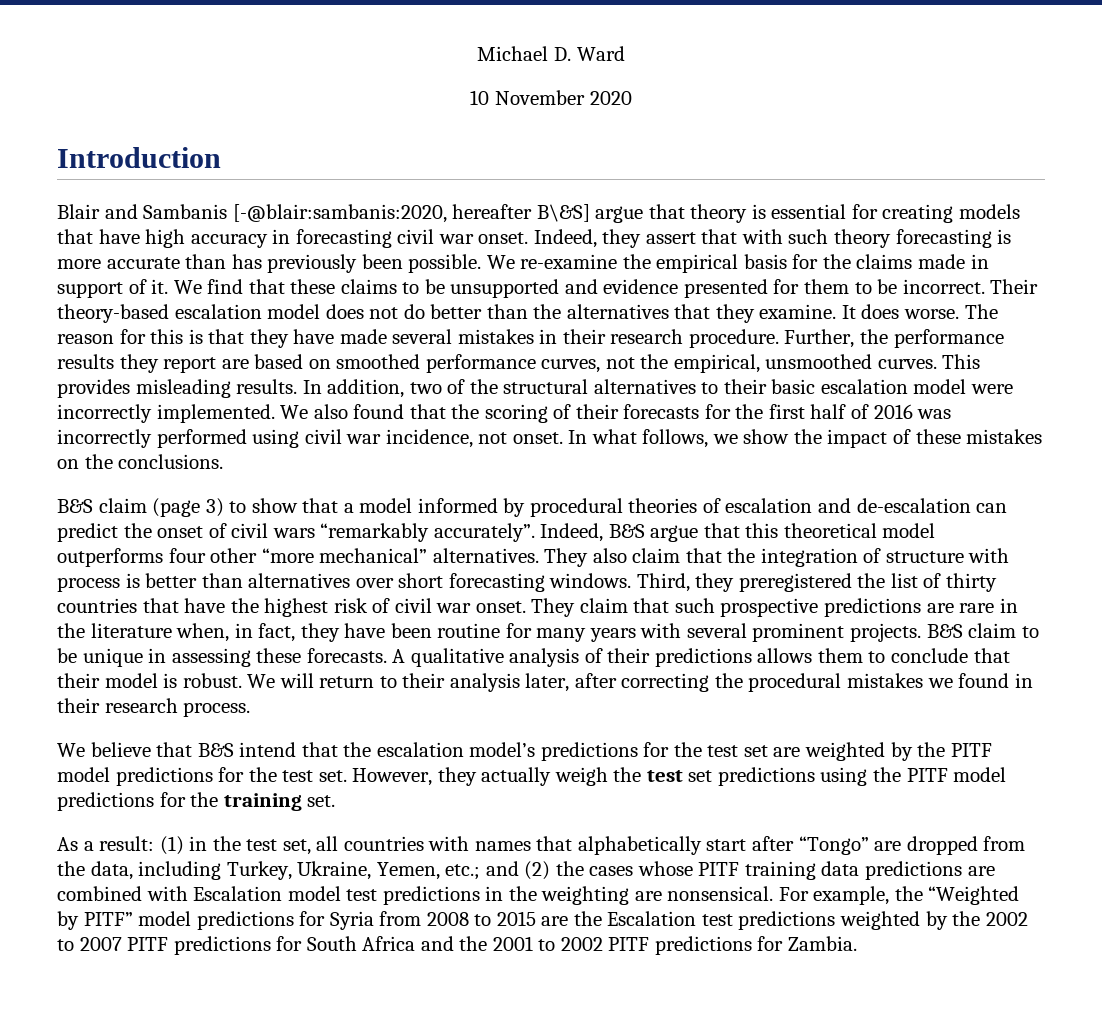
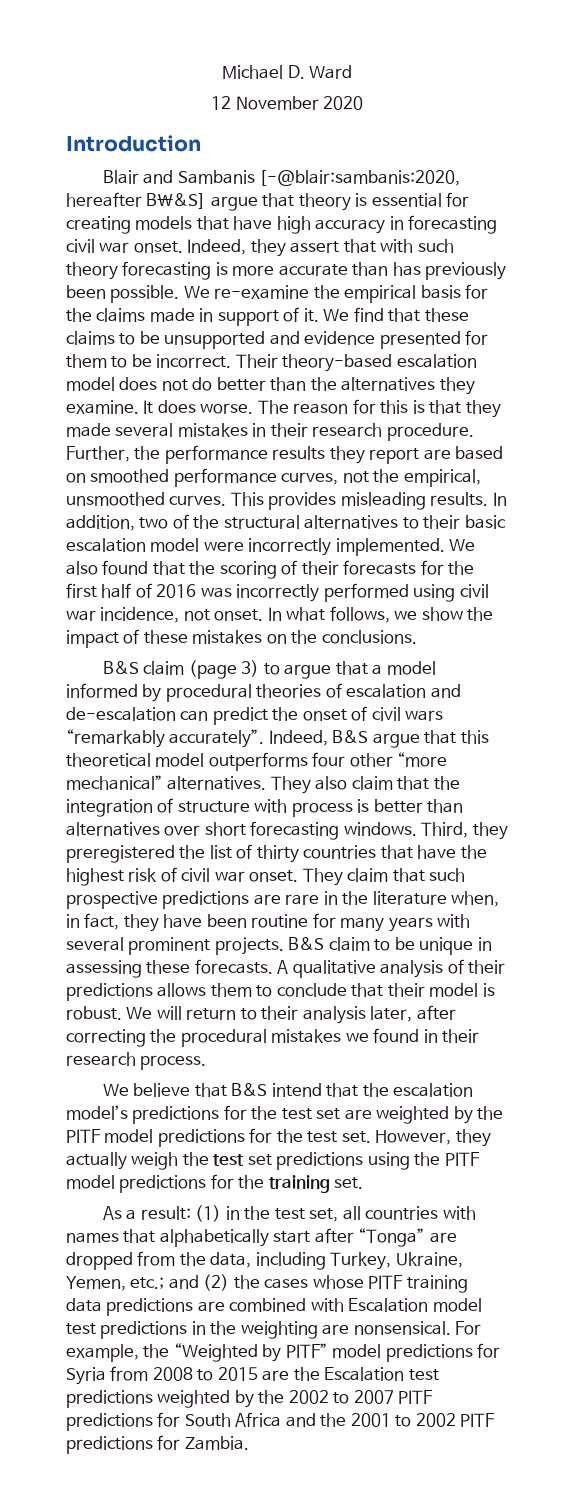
- 10 November 2020
+ 12 November 2020
- Their theory-based escalation model does not do better than the alternatives that they examine.
+ Their theory-based escalation model does not do better than the alternatives they examine.
- The reason for this is that they have made several mistakes in their research procedure.
+ The reason for this is that they made several mistakes in their research procedure.
- B&S claim (page 3) to show that a model informed by procedural theories of escalation and de-escalation can predict the onset of civil wars “remarkably accurately”.
+ B&S claim (page 3) to argue that a model informed by procedural theories of escalation and de-escalation can predict the onset of civil wars “remarkably accurately”.
- As a result: (1) in the test set, all countries with names that alphabetically start after “Tongo” are dropped from the data, including Turkey, Ukraine, Yemen, etc.; and (2) the cases whose PITF training data predictions are combined with Escalation model test predictions in the weighting are nonsensical.
+ As a result: (1) in the test set, all countries with names that alphabetically start after “Tonga” are dropped from the data, including Turkey, Ukraine, Yemen, etc.; and (2) the cases whose PITF training data predictions are combined with Escalation model test predictions in the weighting are nonsensical.

